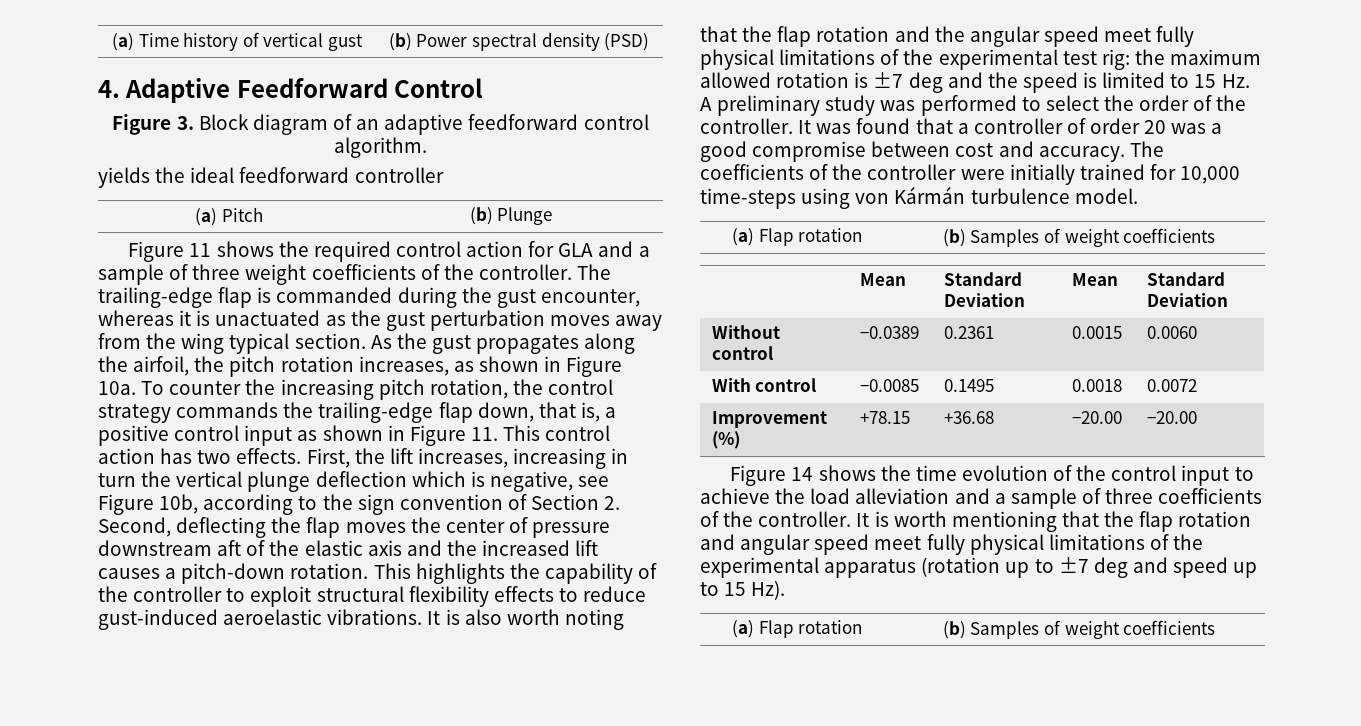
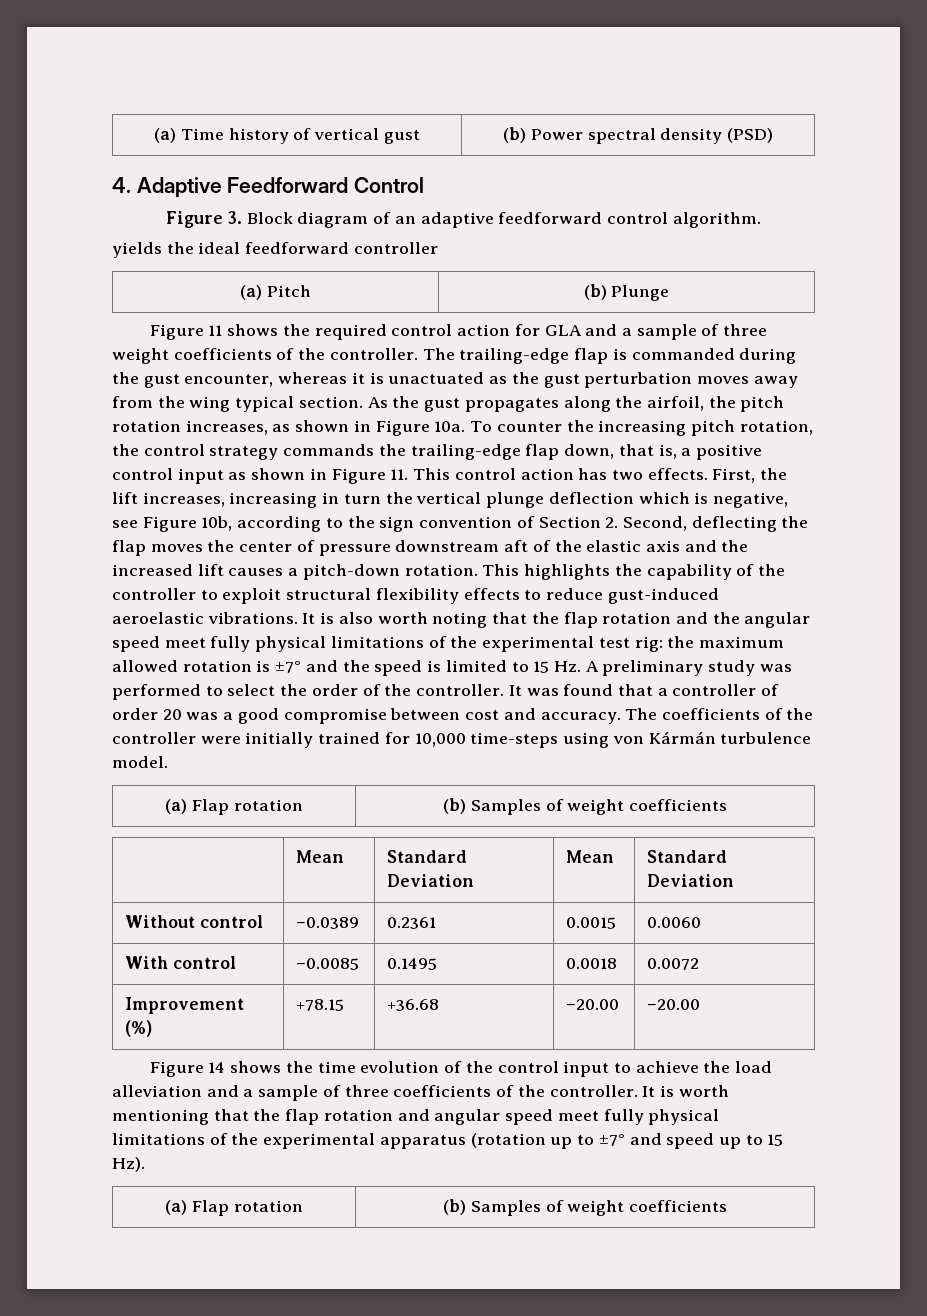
- It is also worth noting that the flap rotation and the angular speed meet fully physical limitations of the experimental test rig: the maximum allowed rotation is ±7 deg and the speed is limited to 15 Hz. A preliminary study was performed to select the order of the controller.
+ It is also worth noting that the flap rotation and the angular speed meet fully physical limitations of the experimental test rig: the maximum allowed rotation is ±7° and the speed is limited to 15 Hz. A preliminary study was performed to select the order of the controller.
- It is worth mentioning that the flap rotation and angular speed meet fully physical limitations of the experimental apparatus (rotation up to ±7 deg and speed up to 15 Hz).
+ It is worth mentioning that the flap rotation and angular speed meet fully physical limitations of the experimental apparatus (rotation up to ±7° and speed up to 15 Hz).

